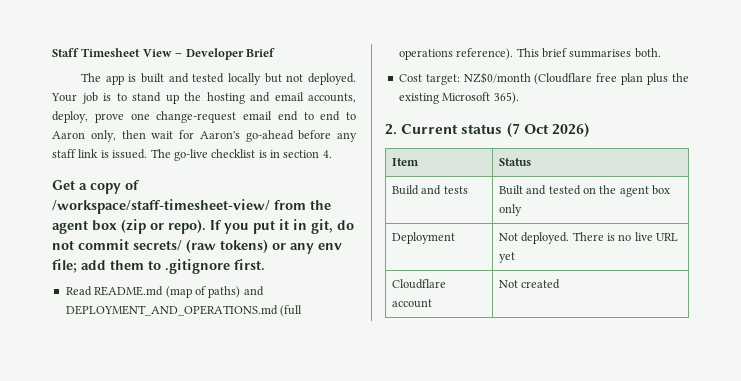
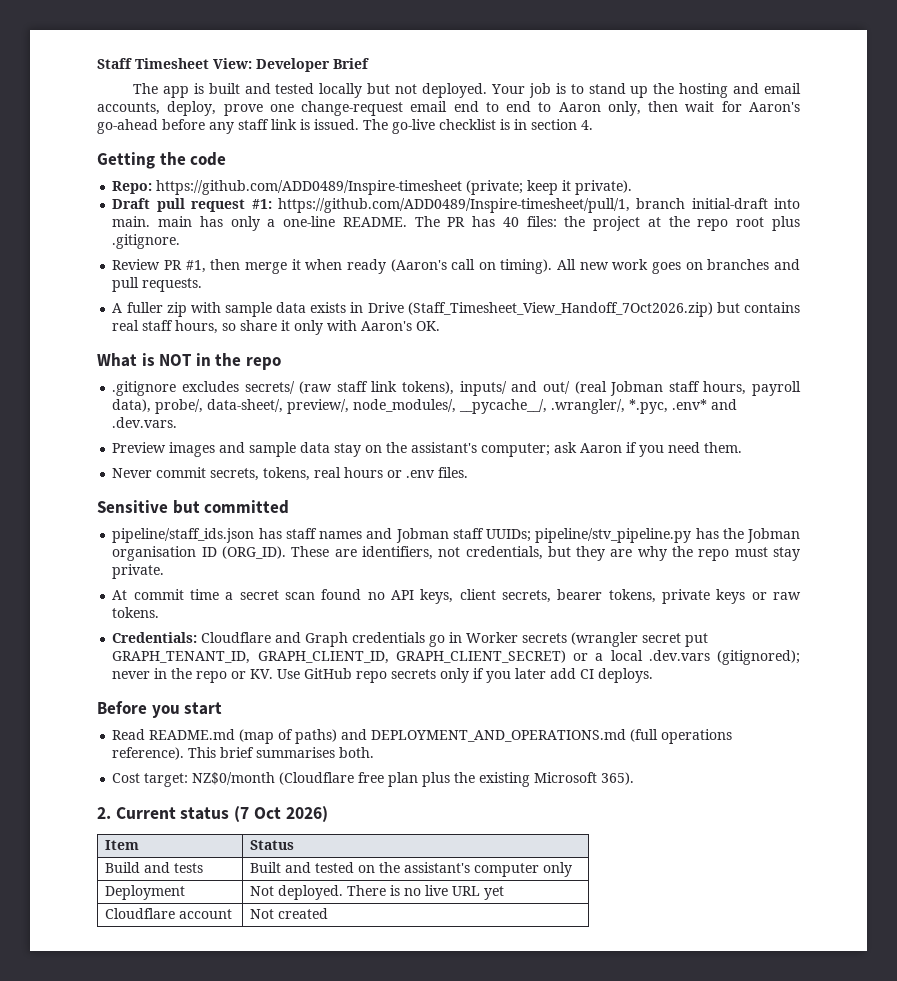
- Staff Timesheet View – Developer Brief
+ Staff Timesheet View: Developer Brief
- Get a copy of /workspace/staff-timesheet-view/ from the agent box (zip or repo). If you put it in git, do not commit secrets/ (raw tokens) or any env file; add them to .gitignore first.
+ Getting the code
+ Repo: https://github.com/ADD0489/Inspire-timesheet (private; keep it private).
+ Draft pull request #1: https://github.com/ADD0489/Inspire-timesheet/pull/1, branch initial-draft into main. main has only a one-line README. The PR has 40 files: the project at the repo root plus .gitignore.
+ Review PR #1, then merge it when ready (Aaron's call on timing). All new work goes on branches and pull requests.
+ A fuller zip with sample data exists in Drive (Staff_Timesheet_View_Handoff_7Oct2026.zip) but contains real staff hours, so share it only with Aaron's OK.
+ What is NOT in the repo
+ .gitignore excludes secrets/ (raw staff link tokens), inputs/ and out/ (real Jobman staff hours, payroll data), probe/, data-sheet/, preview/, node_modules/, __pycache__/, .wrangler/, *.pyc, .env* and .dev.vars.
+ Preview images and sample data stay on the assistant's computer; ask Aaron if you need them.
+ Never commit secrets, tokens, real hours or .env files.
+ Sensitive but committed
+ pipeline/staff_ids.json has staff names and Jobman staff UUIDs; pipeline/stv_pipeline.py has the Jobman organisation ID (ORG_ID). These are identifiers, not credentials, but they are why the repo must stay private.
+ At commit time a secret scan found no API keys, client secrets, bearer tokens, private keys or raw tokens.
+ Credentials: Cloudflare and Graph credentials go in Worker secrets (wrangler secret put GRAPH_TENANT_ID, GRAPH_CLIENT_ID, GRAPH_CLIENT_SECRET) or a local .dev.vars (gitignored); never in the repo or KV. Use GitHub repo secrets only if you later add CI deploys.
+ Before you start
- Build and tests | Built and tested on the agent box only
+ Build and tests | Built and tested on the assistant's computer only

